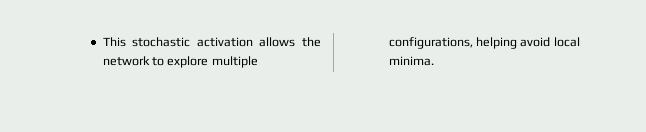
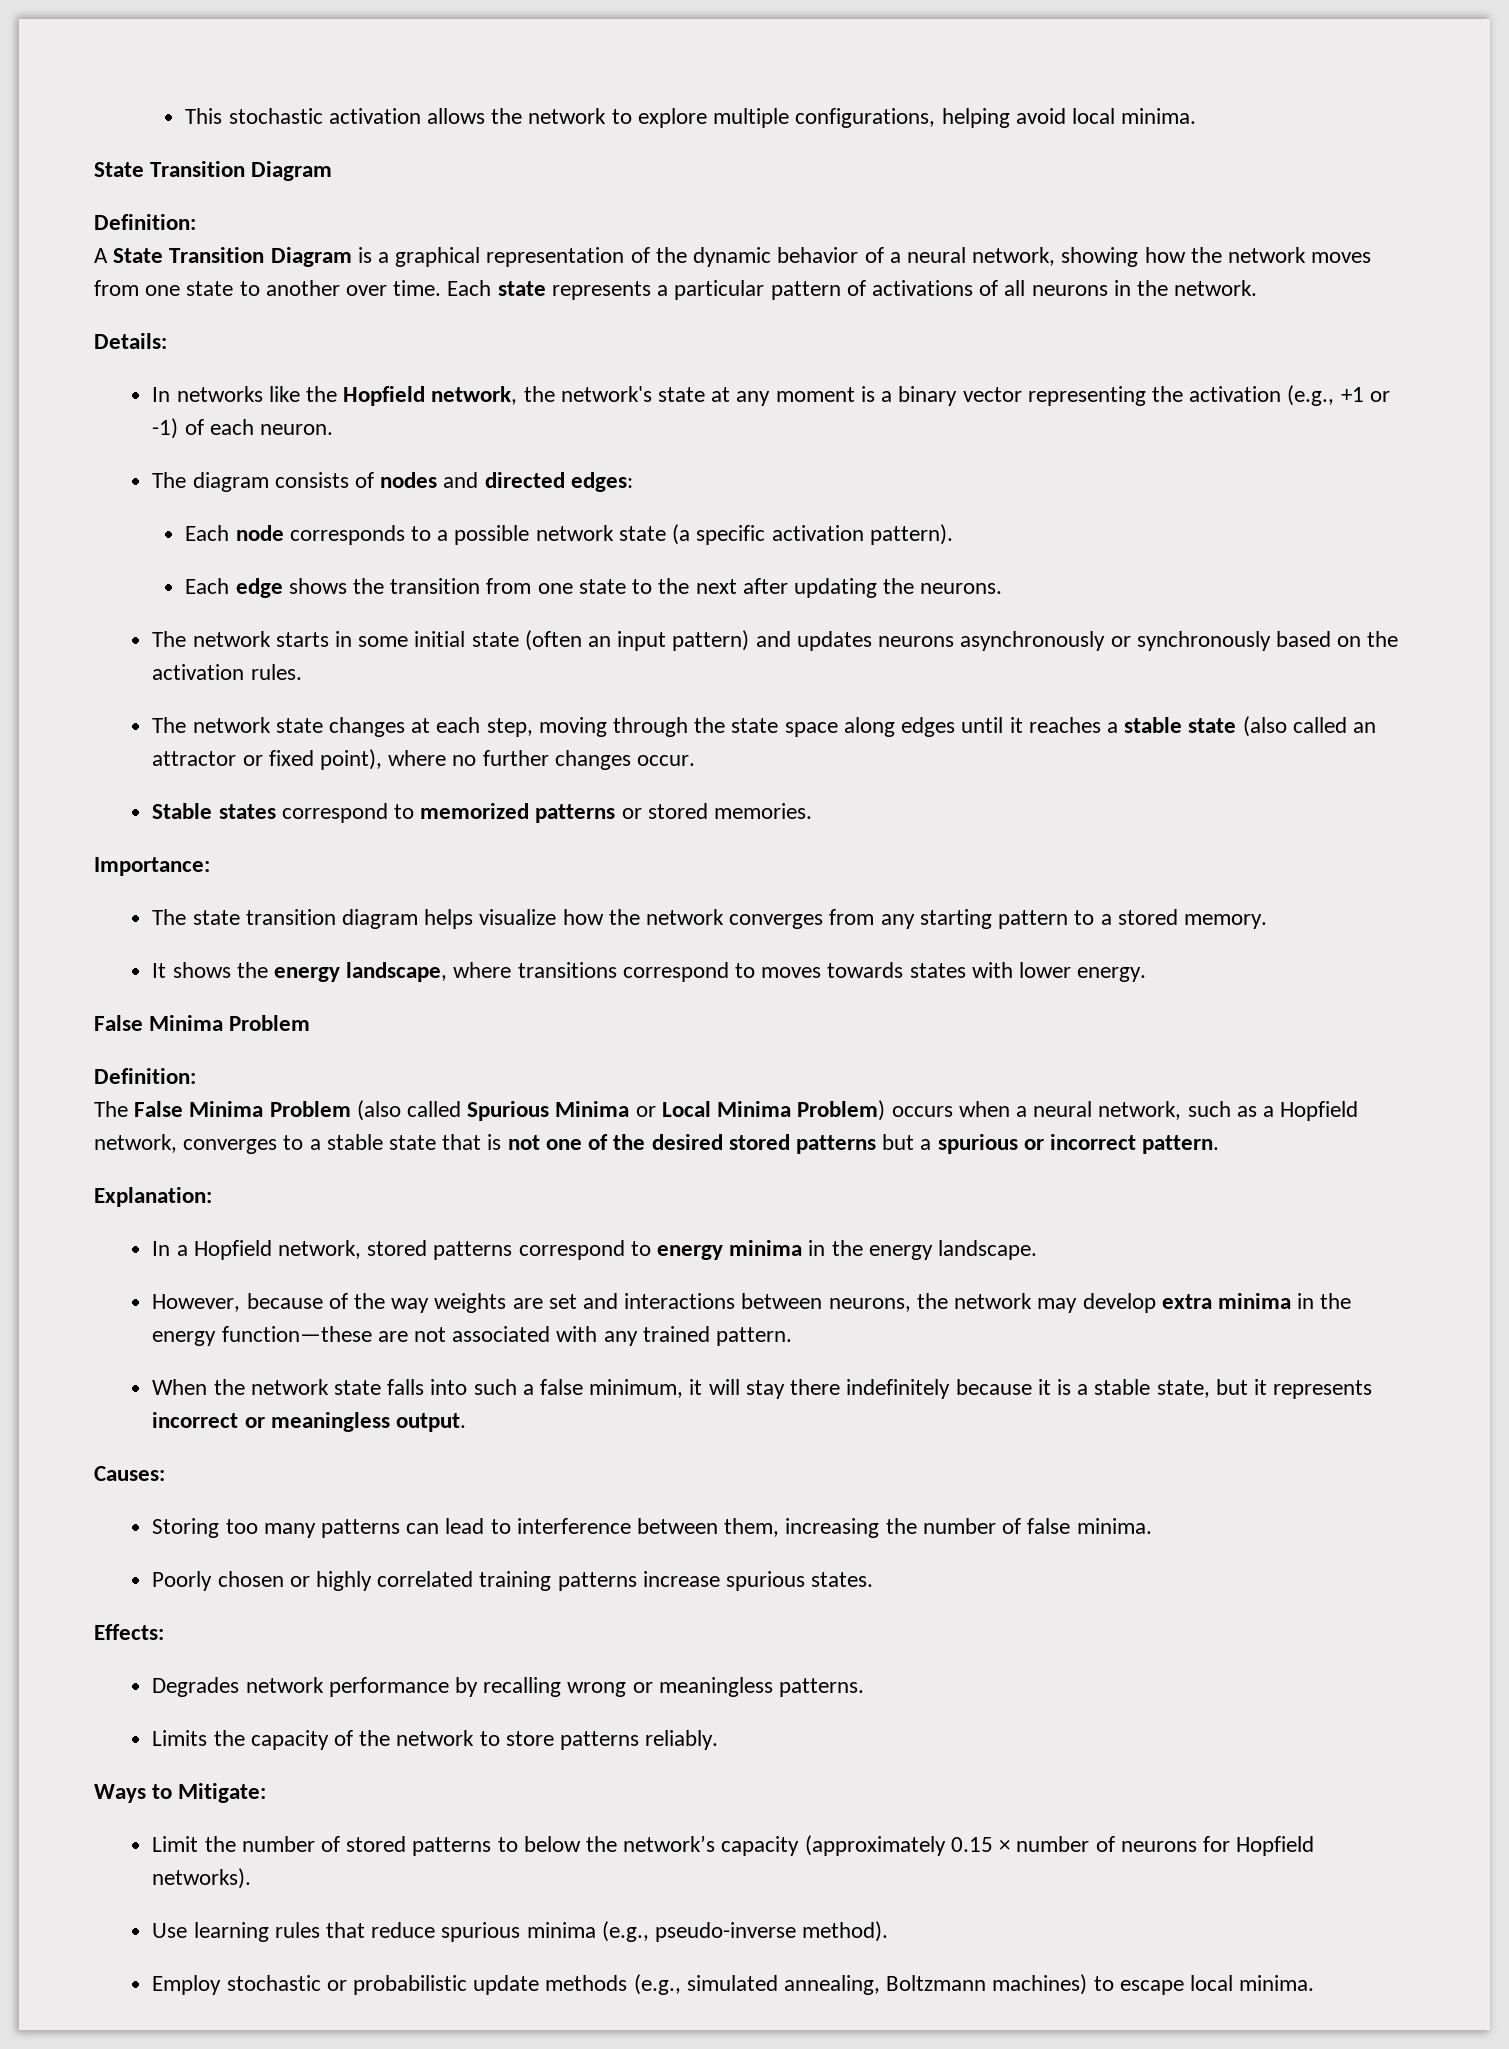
  This stochastic activation allows the network to explore multiple configurations, helping avoid local minima.
+ State Transition Diagram
+ Definition:
+ A State Transition Diagram is a graphical representation of the dynamic behavior of a neural network, showing how the network moves from one state to another over time. Each state represents a particular pattern of activations of all neurons in the network.
+ Details:
+ In networks like the Hopfield network, the network's state at any moment is a binary vector representing the activation (e.g., +1 or -1) of each neuron.
+ The diagram consists of nodes and directed edges:
+ Each node corresponds to a possible network state (a specific activation pattern).
+ Each edge shows the transition from one state to the next after updating the neurons.
+ The network starts in some initial state (often an input pattern) and updates neurons asynchronously or synchronously based on the activation rules.
+ The network state changes at each step, moving through the state space along edges until it reaches a stable state (also called an attractor or fixed point), where no further changes occur.
+ Stable states correspond to memorized patterns or stored memories.
+ Importance:
+ The state transition diagram helps visualize how the network converges from any starting pattern to a stored memory.
+ It shows the energy landscape, where transitions correspond to moves towards states with lower energy.
+ False Minima Problem
+ Definition:
+ The False Minima Problem (also called Spurious Minima or Local Minima Problem) occurs when a neural network, such as a Hopfield network, converges to a stable state that is not one of the desired stored patterns but a spurious or incorrect pattern.
+ Explanation:
+ In a Hopfield network, stored patterns correspond to energy minima in the energy landscape.
+ However, because of the way weights are set and interactions between neurons, the network may develop extra minima in the energy function—these are not associated with any trained pattern.
+ When the network state falls into such a false minimum, it will stay there indefinitely because it is a stable state, but it represents incorrect or meaningless output.
+ Causes:
+ Storing too many patterns can lead to interference between them, increasing the number of false minima.
+ Poorly chosen or highly correlated training patterns increase spurious states.
+ Effects:
+ Degrades network performance by recalling wrong or meaningless patterns.
+ Limits the capacity of the network to store patterns reliably.
+ Ways to Mitigate:
+ Limit the number of stored patterns to below the network’s capacity (approximately 0.15 × number of neurons for Hopfield networks).
+ Use learning rules that reduce spurious minima (e.g., pseudo-inverse method).
+ Employ stochastic or probabilistic update methods (e.g., simulated annealing, Boltzmann machines) to escape local minima.

